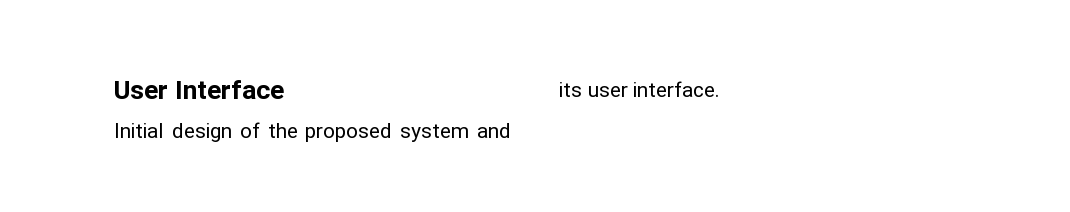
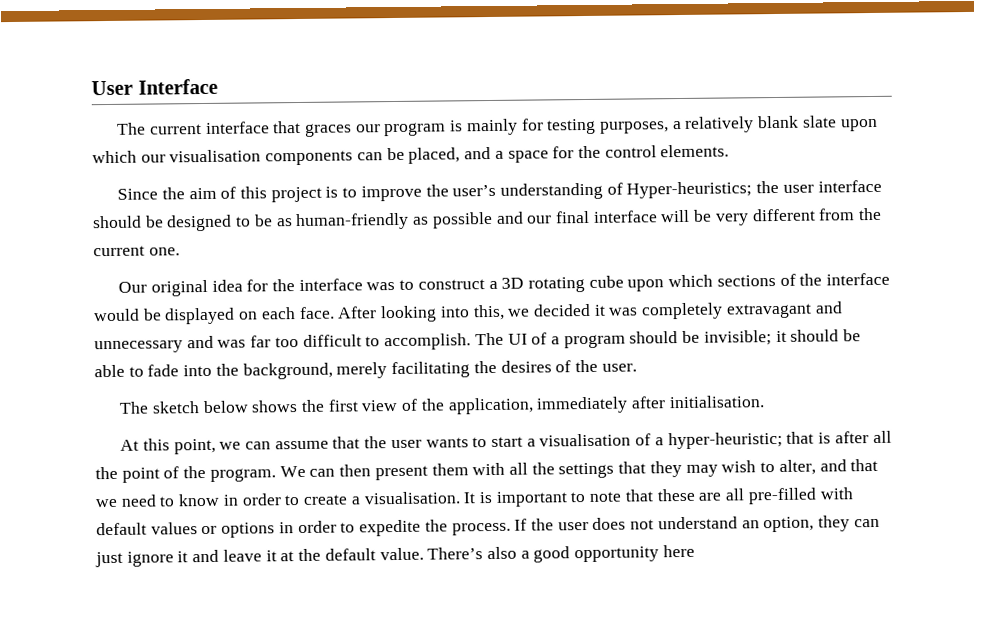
- Initial design of the proposed system and its user interface.
+ The current interface that graces our program is mainly for testing purposes, a relatively blank slate upon which our visualisation components can be placed, and a space for the control elements.
+ Since the aim of this project is to improve the user’s understanding of Hyper-heuristics; the user interface should be designed to be as human-friendly as possible and our final interface will be very different from the current one.
+ Our original idea for the interface was to construct a 3D rotating cube upon which sections of the interface would be displayed on each face. After looking into this, we decided it was completely extravagant and unnecessary and was far too difficult to accomplish. The UI of a program should be invisible; it should be able to fade into the background, merely facilitating the desires of the user.
+ The sketch below shows the first view of the application, immediately after initialisation.
+ At this point, we can assume that the user wants to start a visualisation of a hyper-heuristic; that is after all the point of the program. We can then present them with all the settings that they may wish to alter, and that we need to know in order to create a visualisation. It is important to note that these are all pre-filled with default values or options in order to expedite the process. If the user does not understand an option, they can just ignore it and leave it at the default value. There’s also a good opportunity here

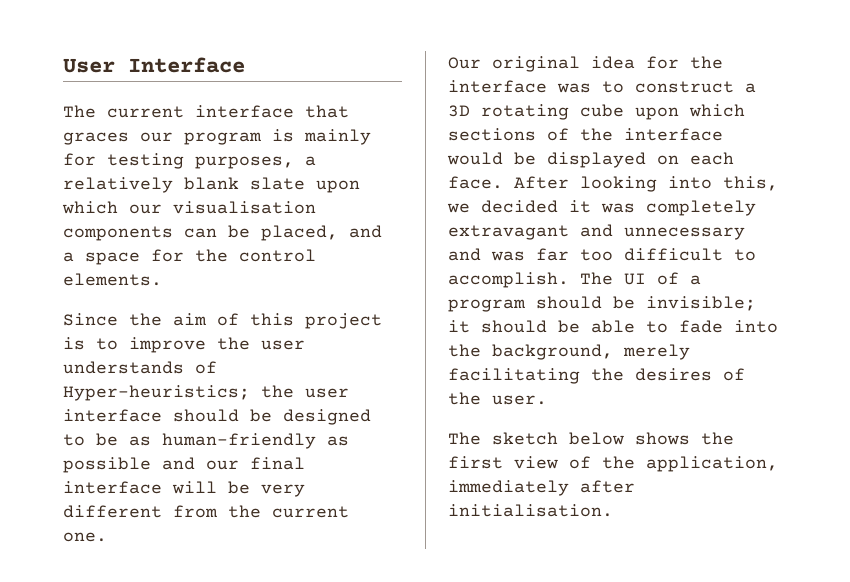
- Since the aim of this project is to improve the user’s understanding of Hyper-heuristics; the user interface should be designed to be as human-friendly as possible and our final interface will be very different from the current one.
+ Since the aim of this project is to improve the user understands of Hyper-heuristics; the user interface should be designed to be as human-friendly as possible and our final interface will be very different from the current one.
- At this point, we can assume that the user wants to start a visualisation of a hyper-heuristic; that is after all the point of the program. We can then present them with all the settings that they may wish to alter, and that we need to know in order to create a visualisation. It is important to note that these are all pre-filled with default values or options in order to expedite the process. If the user does not understand an option, they can just ignore it and leave it at the default value. There’s also a good opportunity here

